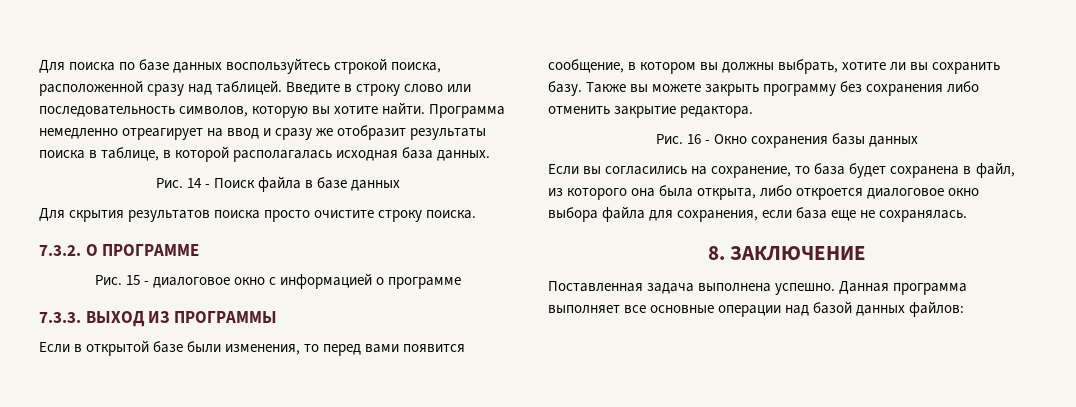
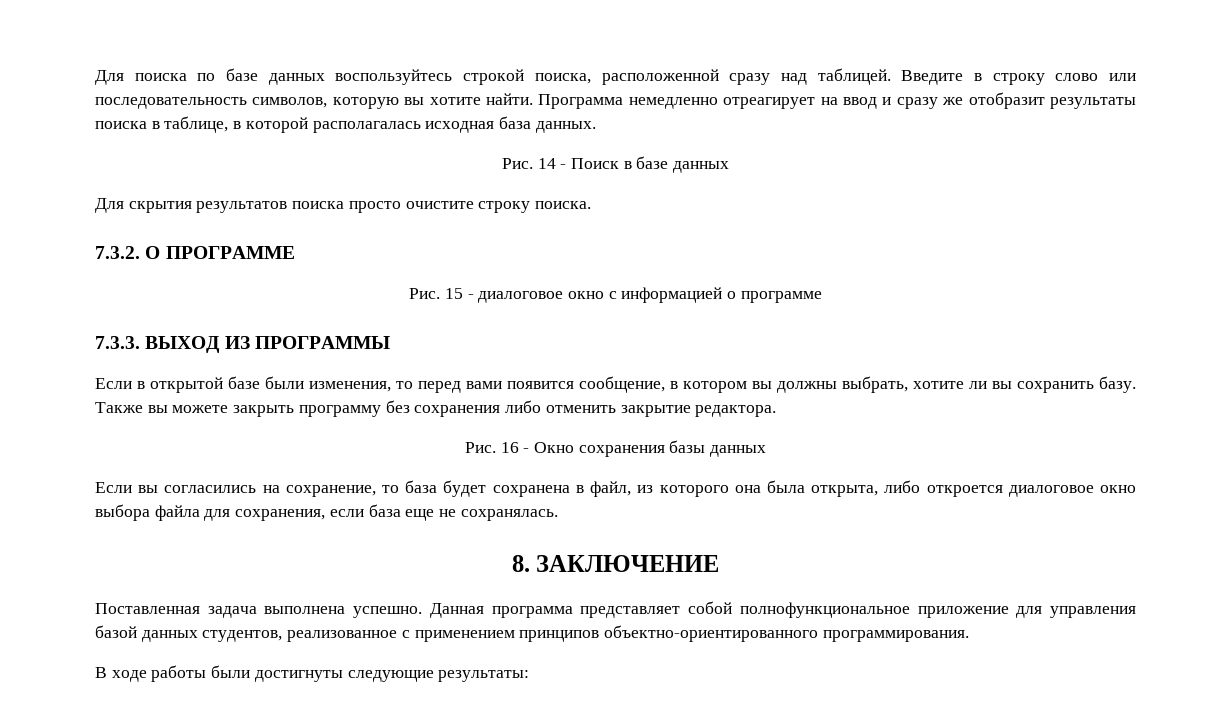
- Рис. 14 - Поиск файла в базе данных
+ Рис. 14 - Поиск в базе данных
- Данная программа выполняет все основные операции над базой данных файлов:
+ Данная программа представляет собой полнофункциональное приложение для управления базой данных студентов, реализованное с применением принципов объектно-ориентированного программирования.
+ В ходе работы были достигнуты следующие результаты:

